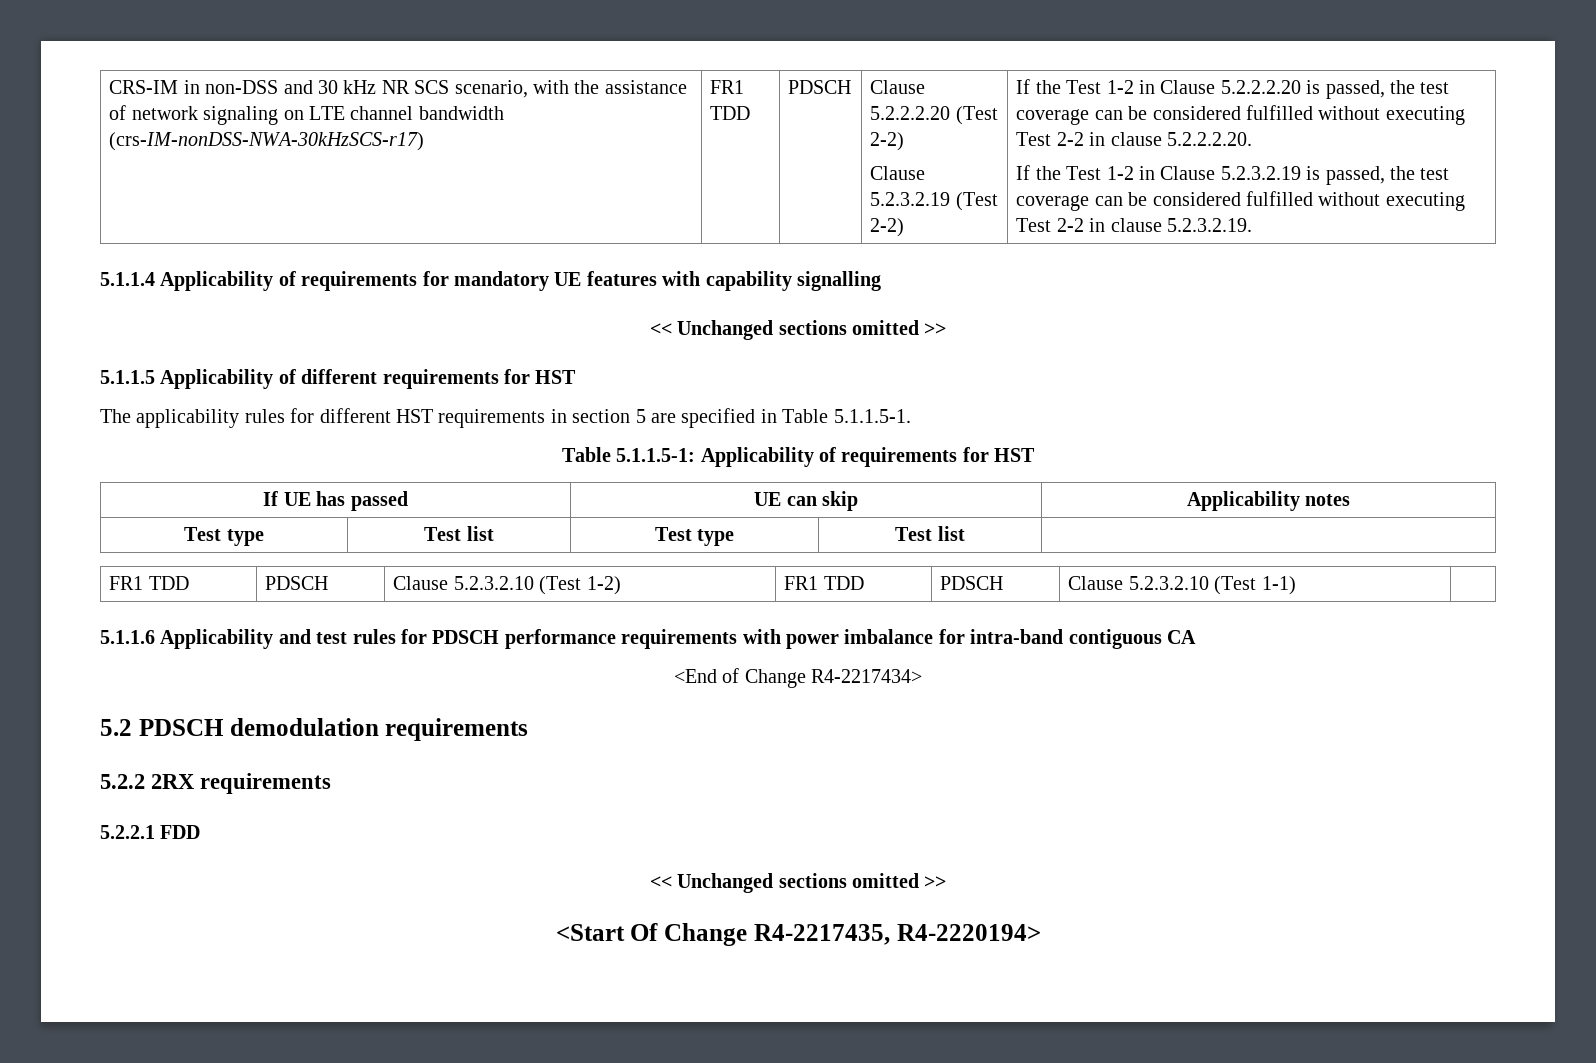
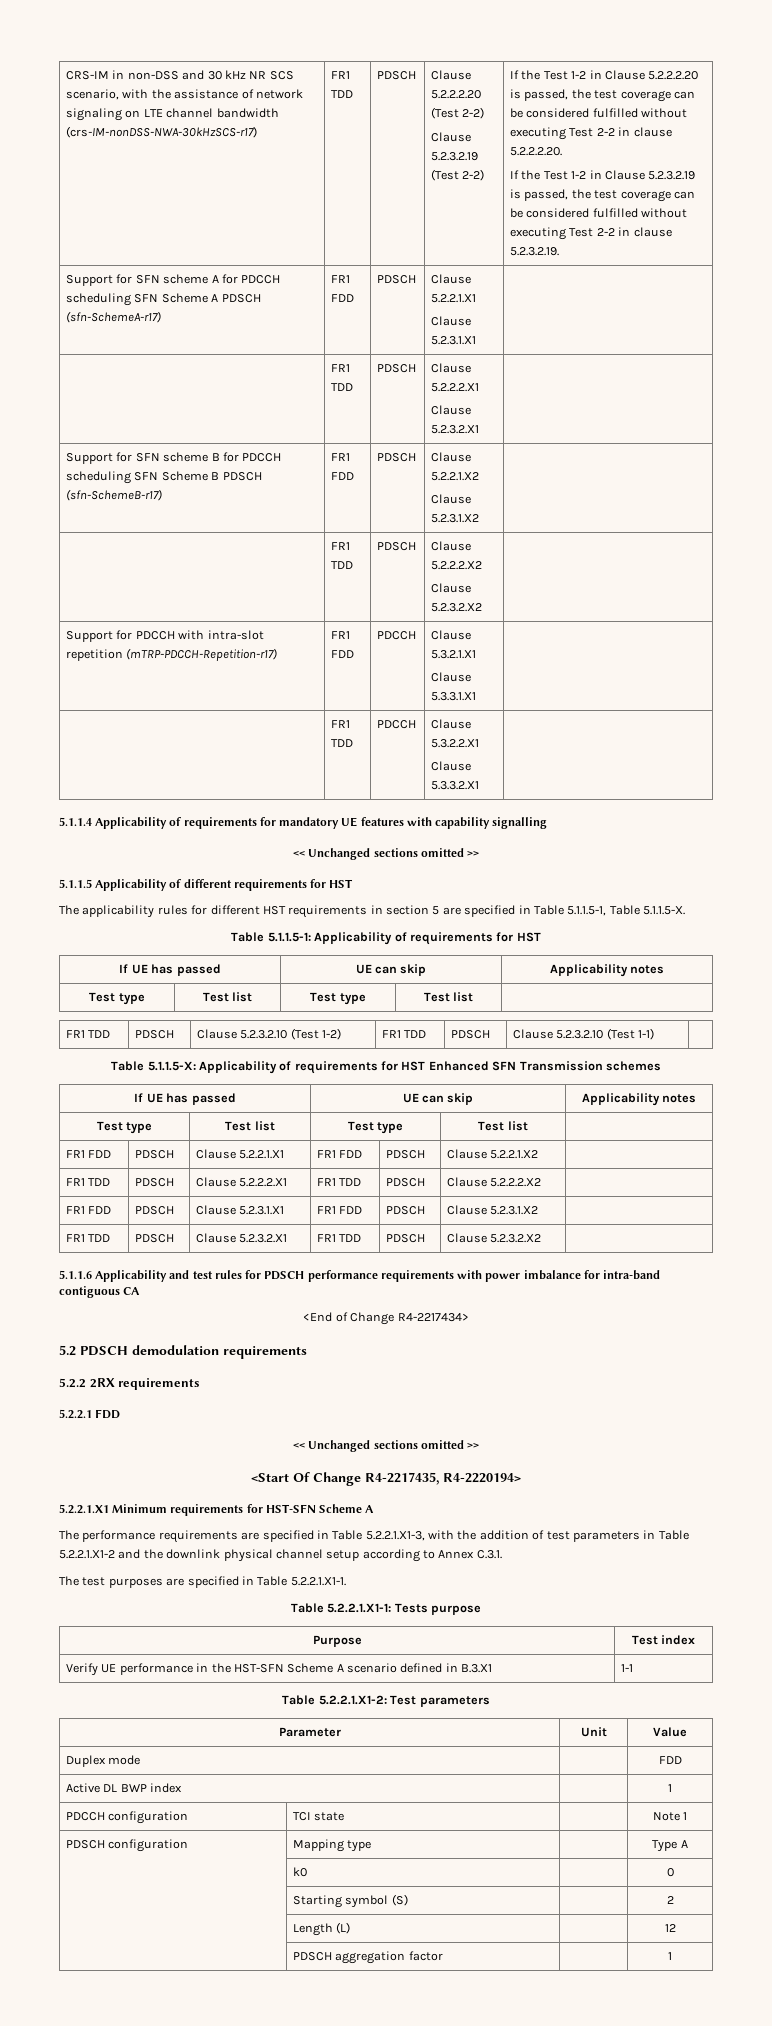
+ Support for SFN scheme A for PDCCH scheduling SFN Scheme A PDSCH (sfn-SchemeA-r17) | FR1 FDD | PDSCH | Clause 5.2.2.1.X1
+ Clause 5.2.3.1.X1 |
+ | FR1 TDD | PDSCH | Clause 5.2.2.2.X1
+ Clause 5.2.3.2.X1 |
+ Support for SFN scheme B for PDCCH scheduling SFN Scheme B PDSCH (sfn-SchemeB-r17) | FR1 FDD | PDSCH | Clause 5.2.2.1.X2
+ Clause 5.2.3.1.X2 |
+ | FR1 TDD | PDSCH | Clause 5.2.2.2.X2
+ Clause 5.2.3.2.X2 |
+ Support for PDCCH with intra-slot repetition (mTRP-PDCCH-Repetition-r17) | FR1 FDD | PDCCH | Clause 5.3.2.1.X1
+ Clause 5.3.3.1.X1 |
+ | FR1 TDD | PDCCH | Clause 5.3.2.2.X1
+ Clause 5.3.3.2.X1 |
- The applicability rules for different HST requirements in section 5 are specified in Table 5.1.1.5-1.
+ The applicability rules for different HST requirements in section 5 are specified in Table 5.1.1.5-1, Table 5.1.1.5-X.
+ Table 5.1.1.5-X: Applicability of requirements for HST Enhanced SFN Transmission schemes
+ If UE has passed | UE can skip | Applicability notes
+ Test type | Test list | Test type | Test list |
+ FR1 FDD | PDSCH | Clause 5.2.2.1.X1 | FR1 FDD | PDSCH | Clause 5.2.2.1.X2 |
+ FR1 TDD | PDSCH | Clause 5.2.2.2.X1 | FR1 TDD | PDSCH | Clause 5.2.2.2.X2 |
+ FR1 FDD | PDSCH | Clause 5.2.3.1.X1 | FR1 FDD | PDSCH | Clause 5.2.3.1.X2 |
+ FR1 TDD | PDSCH | Clause 5.2.3.2.X1 | FR1 TDD | PDSCH | Clause 5.2.3.2.X2 |
+ 5.2.2.1.X1 Minimum requirements for HST-SFN Scheme A
+ The performance requirements are specified in Table 5.2.2.1.X1-3, with the addition of test parameters in Table 5.2.2.1.X1-2 and the downlink physical channel setup according to Annex C.3.1.
+ The test purposes are specified in Table 5.2.2.1.X1-1.
+ Table 5.2.2.1.X1-1: Tests purpose
+ Purpose | Test index
+ Verify UE performance in the HST-SFN Scheme A scenario defined in B.3.X1 | 1-1
+ Table 5.2.2.1.X1-2: Test parameters
+ Parameter | Unit | Value
+ Duplex mode | | FDD
+ Active DL BWP index | | 1
+ PDCCH configuration | TCI state | | Note 1
+ PDSCH configuration | Mapping type | | Type A
+ | k0 | | 0
+ | Starting symbol (S) | | 2
+ | Length (L) | | 12
+ | PDSCH aggregation factor | | 1

